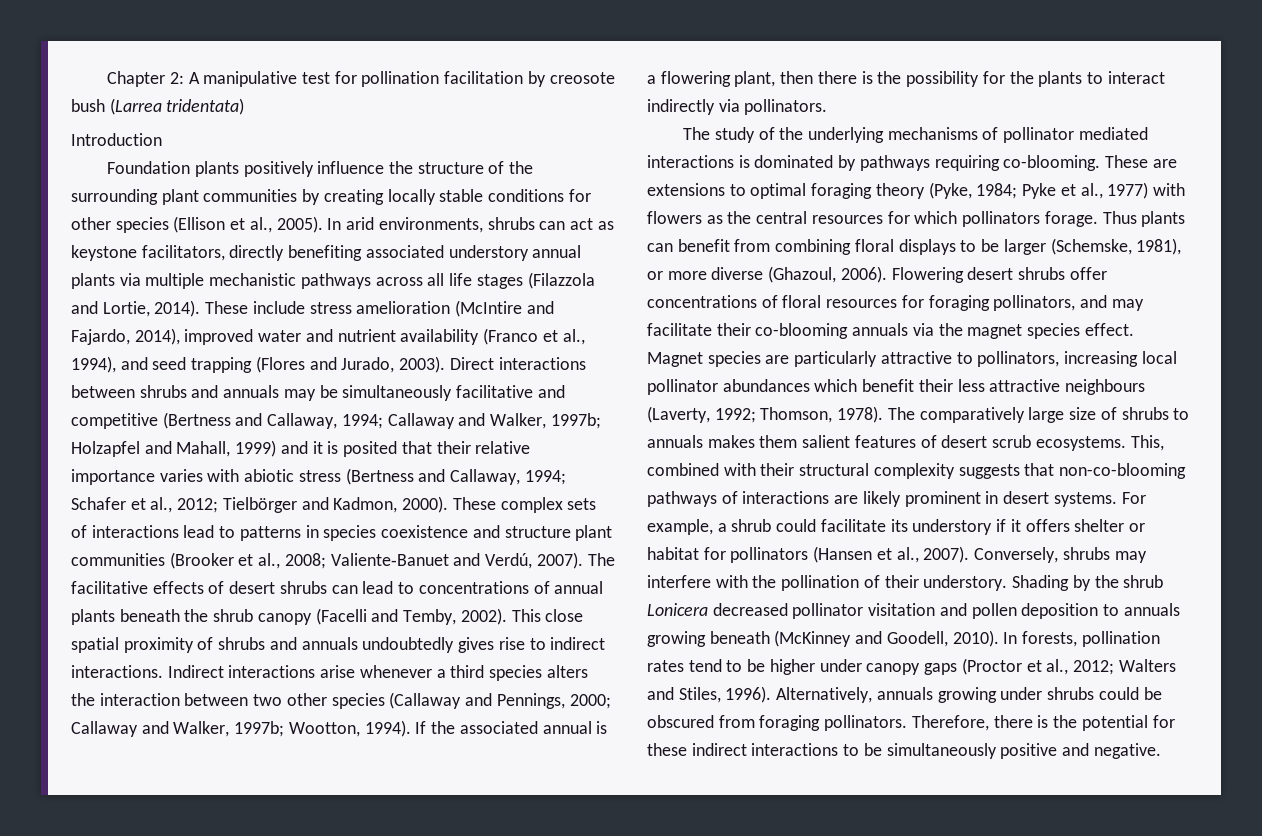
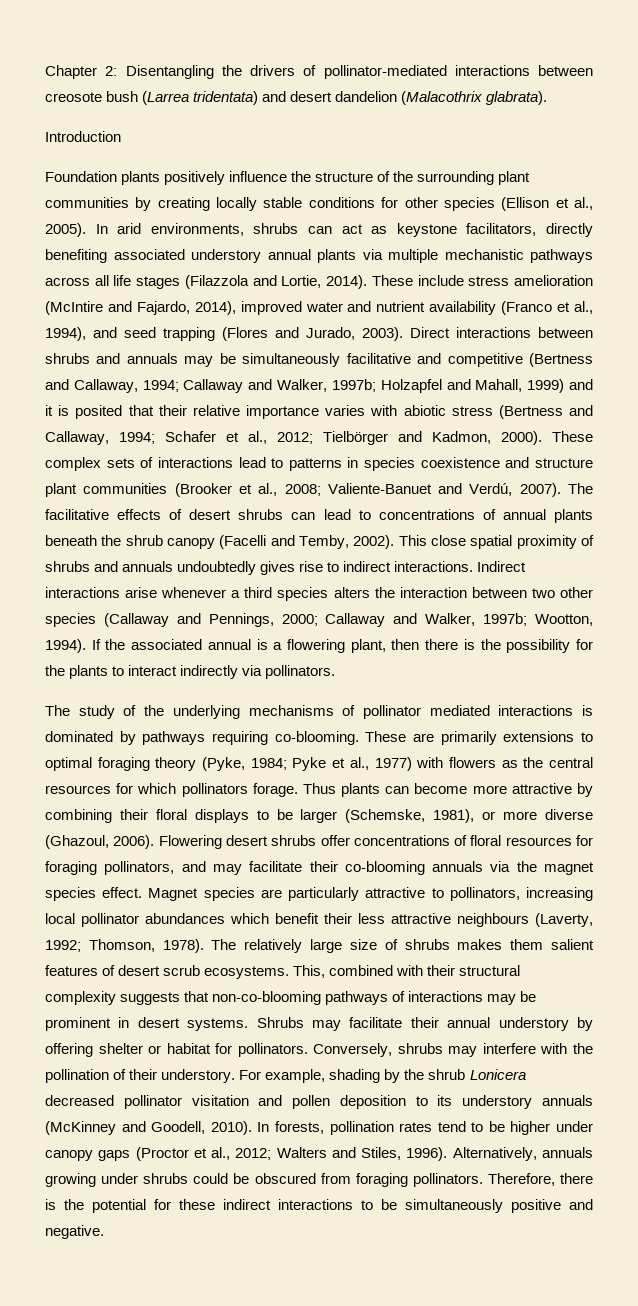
- Chapter 2: A manipulative test for pollination facilitation by creosote bush (Larrea tridentata)
+ Chapter 2: Disentangling the drivers of pollinator-mediated interactions between creosote bush (Larrea tridentata) and desert dandelion (Malacothrix glabrata).
- These are extensions to optimal foraging theory (Pyke, 1984; Pyke et al., 1977) with flowers as the central resources for which pollinators forage.
+ These are primarily extensions to optimal foraging theory (Pyke, 1984; Pyke et al., 1977) with flowers as the central resources for which pollinators forage.
- Thus plants can benefit from combining floral displays to be larger (Schemske, 1981), or more diverse (Ghazoul, 2006).
+ Thus plants can become more attractive by combining their floral displays to be larger (Schemske, 1981), or more diverse (Ghazoul, 2006).
- The comparatively large size of shrubs to annuals makes them salient features of desert scrub ecosystems.
+ The relatively large size of shrubs makes them salient features of desert scrub ecosystems.
- This, combined with their structural complexity suggests that non-co-blooming pathways of interactions are likely prominent in desert systems.
+ This, combined with their structural complexity suggests that non-co-blooming pathways of interactions may be prominent in desert systems.
- For example, a shrub could facilitate its understory if it offers shelter or habitat for pollinators (Hansen et al., 2007).
+ Shrubs may facilitate their annual understory by offering shelter or habitat for pollinators.
- Shading by the shrub Lonicera decreased pollinator visitation and pollen deposition to annuals growing beneath (McKinney and Goodell, 2010).
+ For example, shading by the shrub Lonicera decreased pollinator visitation and pollen deposition to its understory annuals (McKinney and Goodell, 2010).

